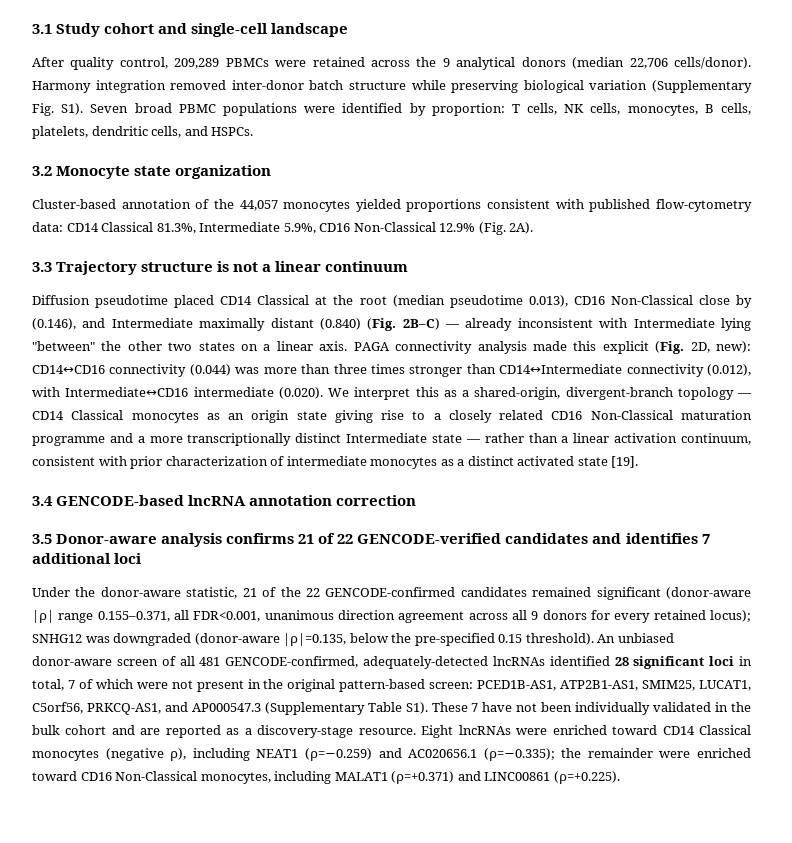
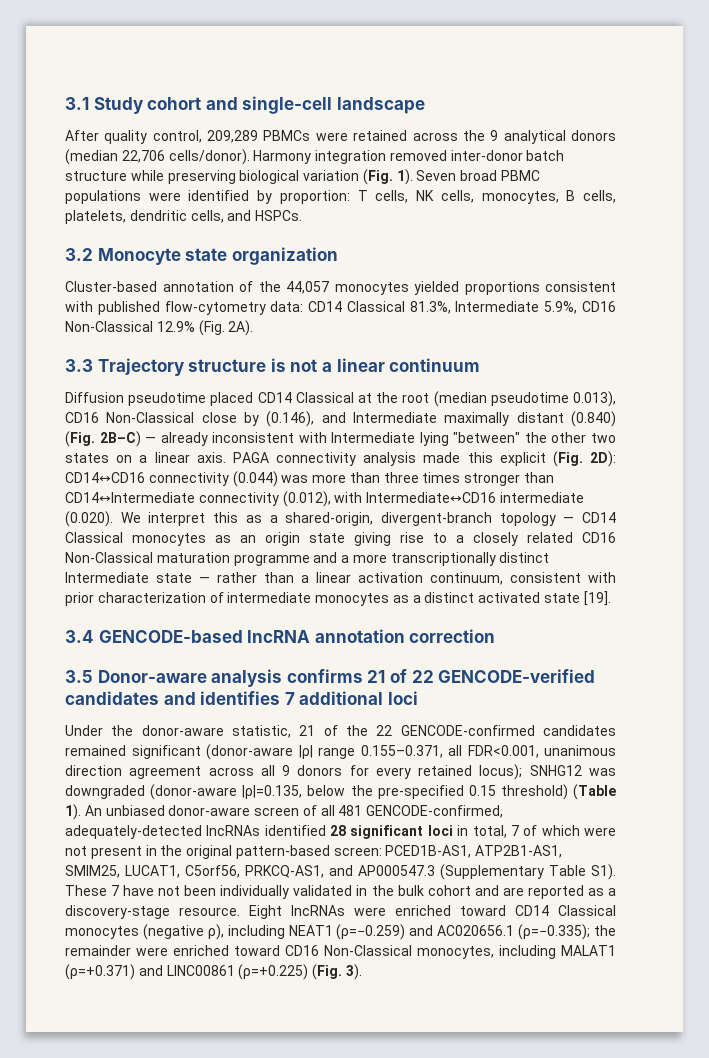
- Harmony integration removed inter-donor batch structure while preserving biological variation (Supplementary Fig. S1). Seven broad PBMC populations were identified by proportion: T cells, NK cells, monocytes, B cells, platelets, dendritic cells, and HSPCs.
+ Harmony integration removed inter-donor batch structure while preserving biological variation (Fig. 1). Seven broad PBMC populations were identified by proportion: T cells, NK cells, monocytes, B cells, platelets, dendritic cells, and HSPCs.
- PAGA connectivity analysis made this explicit (Fig. 2D, new):
+ PAGA connectivity analysis made this explicit (Fig. 2D):
- Under the donor-aware statistic, 21 of the 22 GENCODE-confirmed candidates remained significant (donor-aware |ρ| range 0.155–0.371, all FDR<0.001, unanimous direction agreement across all 9 donors for every retained locus); SNHG12 was downgraded (donor-aware |ρ|=0.135, below the pre-specified 0.15 threshold).
+ Under the donor-aware statistic, 21 of the 22 GENCODE-confirmed candidates remained significant (donor-aware |ρ| range 0.155–0.371, all FDR<0.001, unanimous direction agreement across all 9 donors for every retained locus); SNHG12 was downgraded (donor-aware |ρ|=0.135, below the pre-specified 0.15 threshold) (Table 1).
- Eight lncRNAs were enriched toward CD14 Classical monocytes (negative ρ), including NEAT1 (ρ=−0.259) and AC020656.1 (ρ=−0.335); the remainder were enriched toward CD16 Non-Classical monocytes, including MALAT1 (ρ=+0.371) and LINC00861 (ρ=+0.225).
+ Eight lncRNAs were enriched toward CD14 Classical monocytes (negative ρ), including NEAT1 (ρ=−0.259) and AC020656.1 (ρ=−0.335); the remainder were enriched toward CD16 Non-Classical monocytes, including MALAT1 (ρ=+0.371) and LINC00861 (ρ=+0.225) (Fig. 3).

